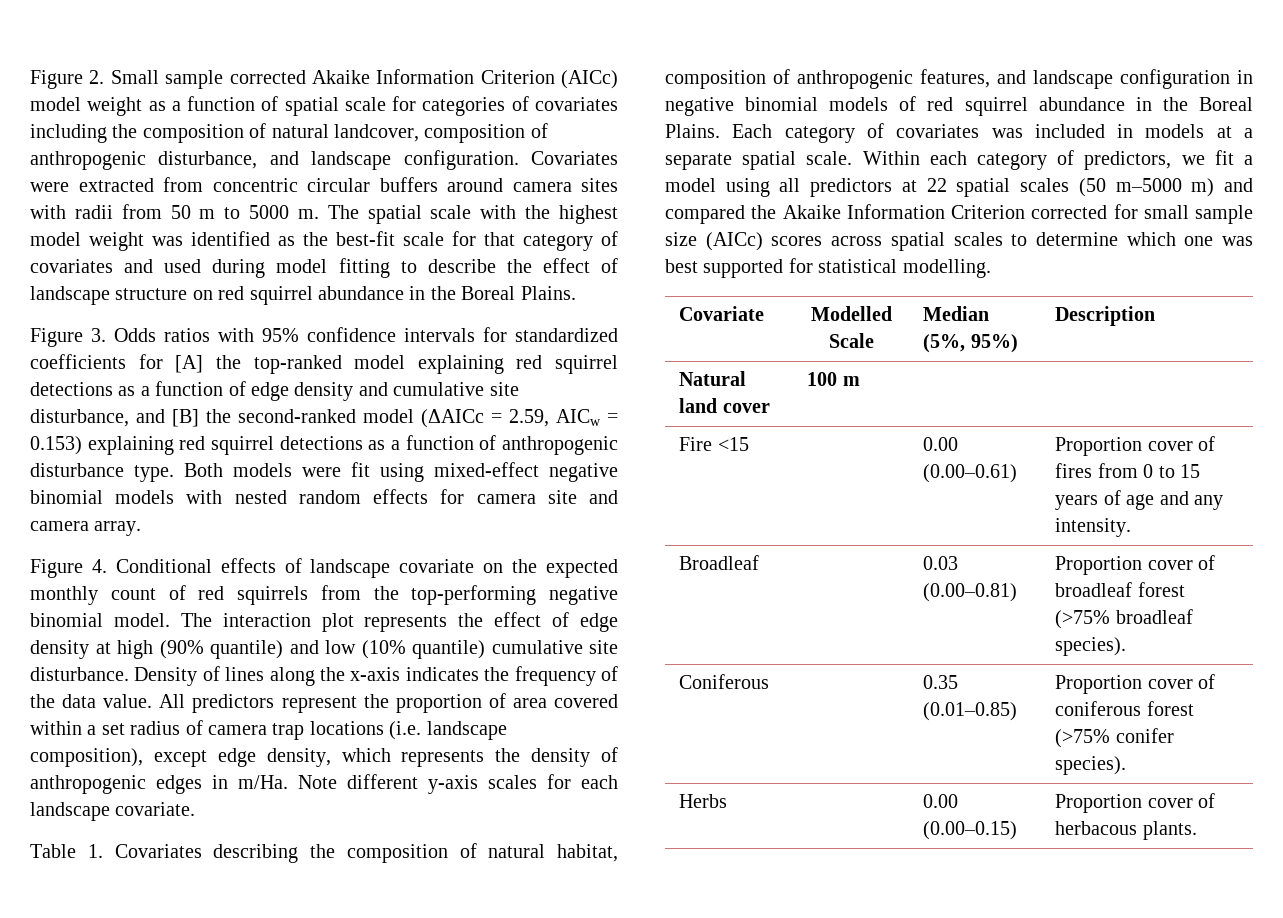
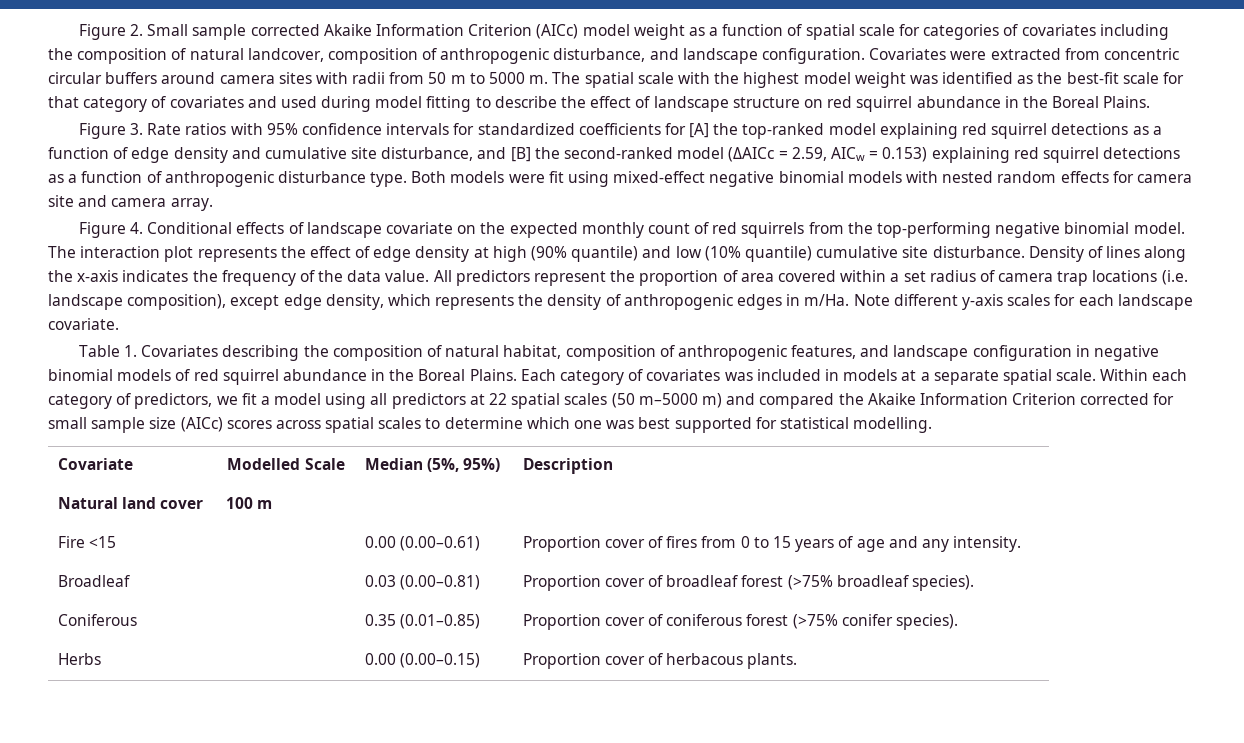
- Figure 3. Odds ratios with 95% confidence intervals for standardized coefficients for [A] the top-ranked model explaining red squirrel detections as a function of edge density and cumulative site disturbance, and [B] the second-ranked model (ΔAICc = 2.59, AICw = 0.153) explaining red squirrel detections as a function of anthropogenic disturbance type.
+ Figure 3. Rate ratios with 95% confidence intervals for standardized coefficients for [A] the top-ranked model explaining red squirrel detections as a function of edge density and cumulative site disturbance, and [B] the second-ranked model (ΔAICc = 2.59, AICw = 0.153) explaining red squirrel detections as a function of anthropogenic disturbance type.

